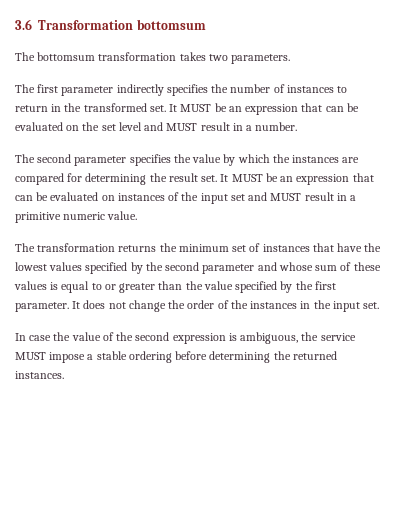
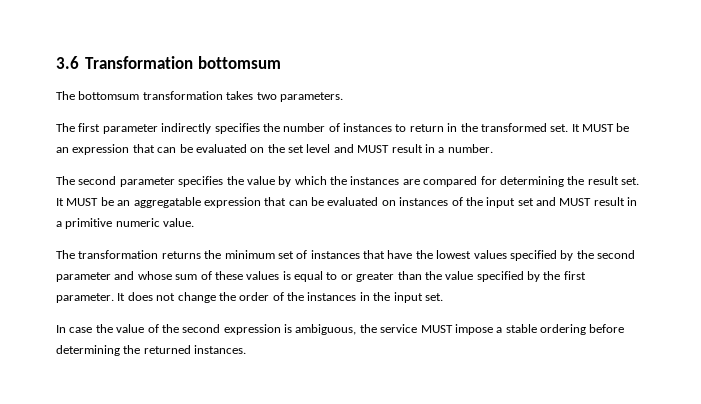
- It MUST be an expression that can be evaluated on instances of the input set and MUST result in a primitive numeric value.
+ It MUST be an aggregatable expression that can be evaluated on instances of the input set and MUST result in a primitive numeric value.

